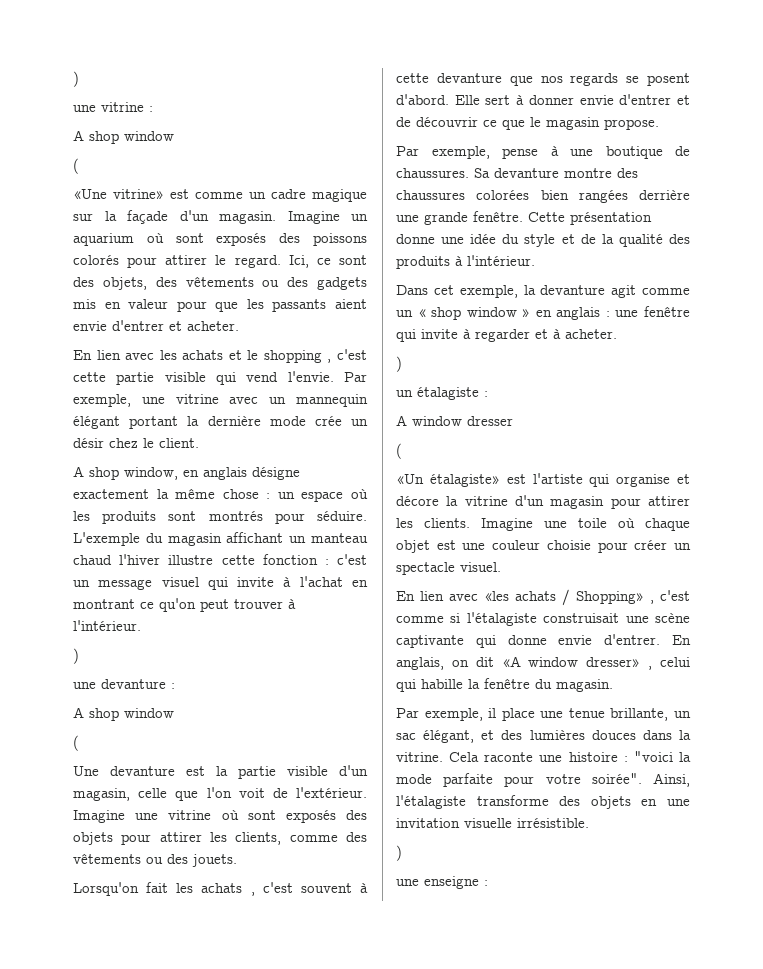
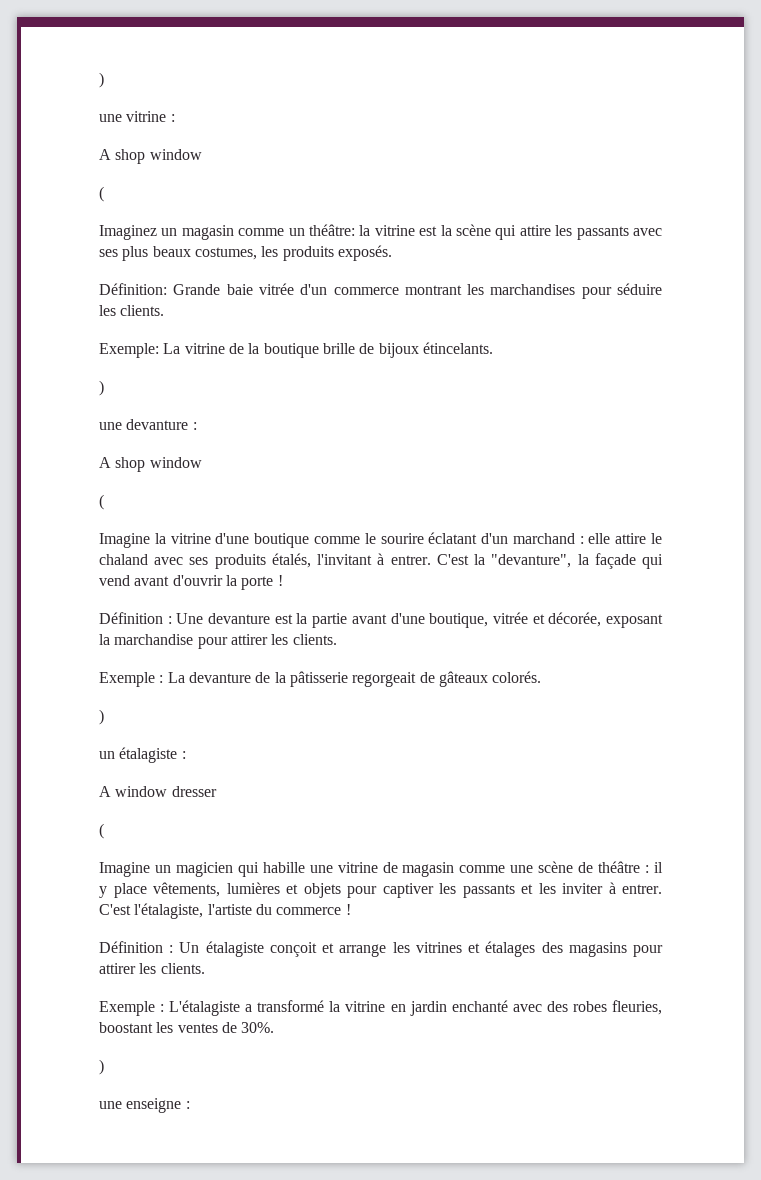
- «Une vitrine» est comme un cadre magique sur la façade d'un magasin. Imagine un aquarium où sont exposés des poissons colorés pour attirer le regard. Ici, ce sont des objets, des vêtements ou des gadgets mis en valeur pour que les passants aient envie d'entrer et acheter.
- En lien avec les achats et le shopping , c'est cette partie visible qui vend l'envie. Par exemple, une vitrine avec un mannequin élégant portant la dernière mode crée un désir chez le client.
- A shop window, en anglais désigne exactement la même chose : un espace où les produits sont montrés pour séduire. L'exemple du magasin affichant un manteau chaud l'hiver illustre cette fonction : c'est un message visuel qui invite à l'achat en montrant ce qu'on peut trouver à l'intérieur.
+ Imaginez un magasin comme un théâtre: la vitrine est la scène qui attire les passants avec ses plus beaux costumes, les produits exposés.
+ Définition: Grande baie vitrée d'un commerce montrant les marchandises pour séduire les clients.
+ Exemple: La vitrine de la boutique brille de bijoux étincelants.
- Une devanture est la partie visible d'un magasin, celle que l'on voit de l'extérieur. Imagine une vitrine où sont exposés des objets pour attirer les clients, comme des vêtements ou des jouets.
- Lorsqu'on fait les achats , c'est souvent à cette devanture que nos regards se posent d'abord. Elle sert à donner envie d'entrer et de découvrir ce que le magasin propose.
- Par exemple, pense à une boutique de chaussures. Sa devanture montre des chaussures colorées bien rangées derrière une grande fenêtre. Cette présentation donne une idée du style et de la qualité des produits à l'intérieur.
- Dans cet exemple, la devanture agit comme un « shop window » en anglais : une fenêtre qui invite à regarder et à acheter.
+ Imagine la vitrine d'une boutique comme le sourire éclatant d'un marchand : elle attire le chaland avec ses produits étalés, l'invitant à entrer. C'est la "devanture", la façade qui vend avant d'ouvrir la porte !
+ Définition : Une devanture est la partie avant d'une boutique, vitrée et décorée, exposant la marchandise pour attirer les clients.
+ Exemple : La devanture de la pâtisserie regorgeait de gâteaux colorés.
- «Un étalagiste» est l'artiste qui organise et décore la vitrine d'un magasin pour attirer les clients. Imagine une toile où chaque objet est une couleur choisie pour créer un spectacle visuel.
- En lien avec «les achats / Shopping» , c'est comme si l'étalagiste construisait une scène captivante qui donne envie d'entrer. En anglais, on dit «A window dresser» , celui qui habille la fenêtre du magasin.
- Par exemple, il place une tenue brillante, un sac élégant, et des lumières douces dans la vitrine. Cela raconte une histoire : "voici la mode parfaite pour votre soirée". Ainsi, l'étalagiste transforme des objets en une invitation visuelle irrésistible.
+ Imagine un magicien qui habille une vitrine de magasin comme une scène de théâtre : il y place vêtements, lumières et objets pour captiver les passants et les inviter à entrer. C'est l'étalagiste, l'artiste du commerce !
+ Définition : Un étalagiste conçoit et arrange les vitrines et étalages des magasins pour attirer les clients.
+ Exemple : L'étalagiste a transformé la vitrine en jardin enchanté avec des robes fleuries, boostant les ventes de 30%.

